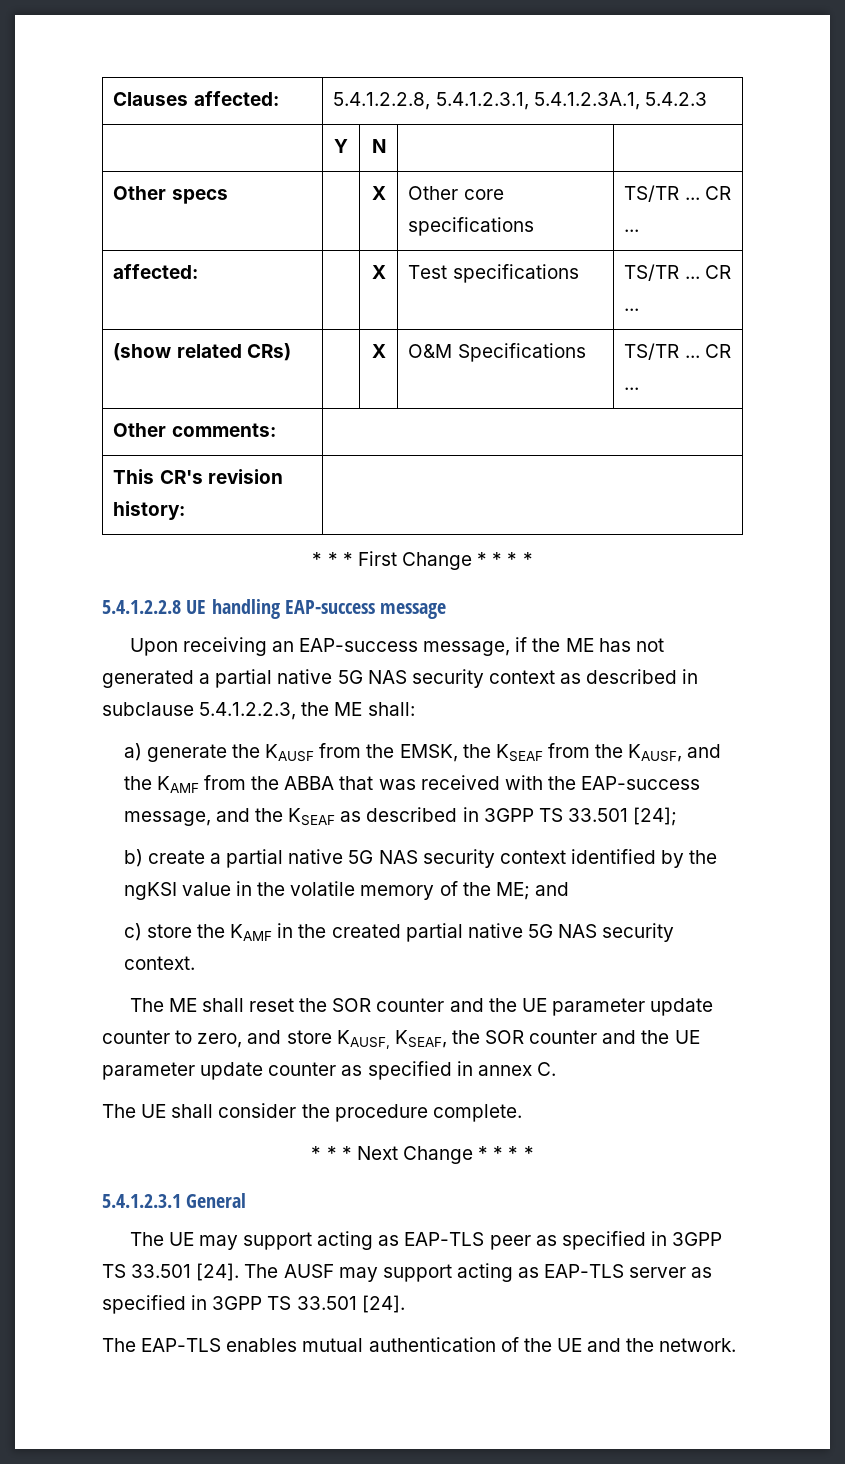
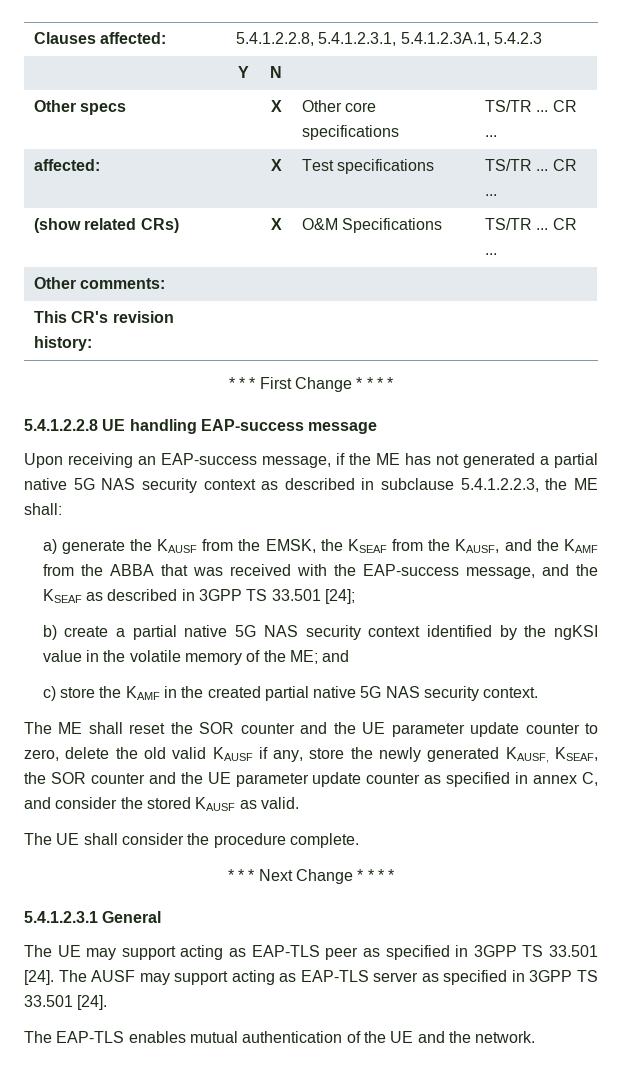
- The ME shall reset the SOR counter and the UE parameter update counter to zero, and store KAUSF, KSEAF, the SOR counter and the UE parameter update counter as specified in annex C.
+ The ME shall reset the SOR counter and the UE parameter update counter to zero, delete the old valid KAUSF if any, store the newly generated KAUSF, KSEAF, the SOR counter and the UE parameter update counter as specified in annex C, and consider the stored KAUSF as valid.

